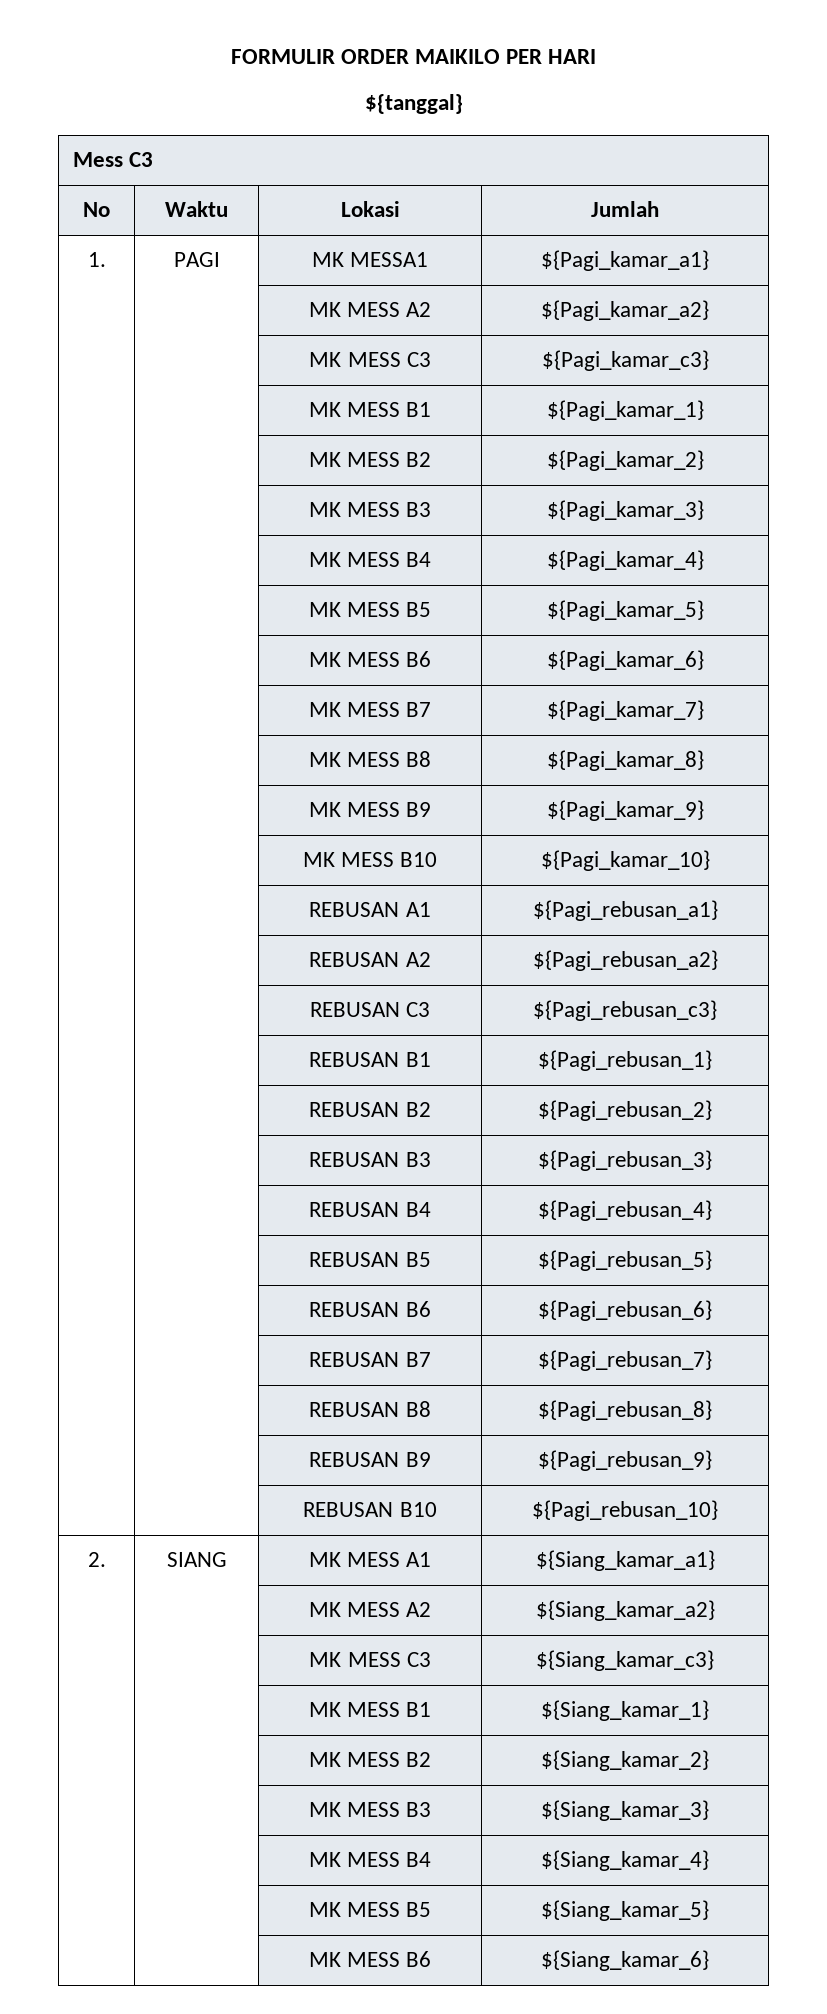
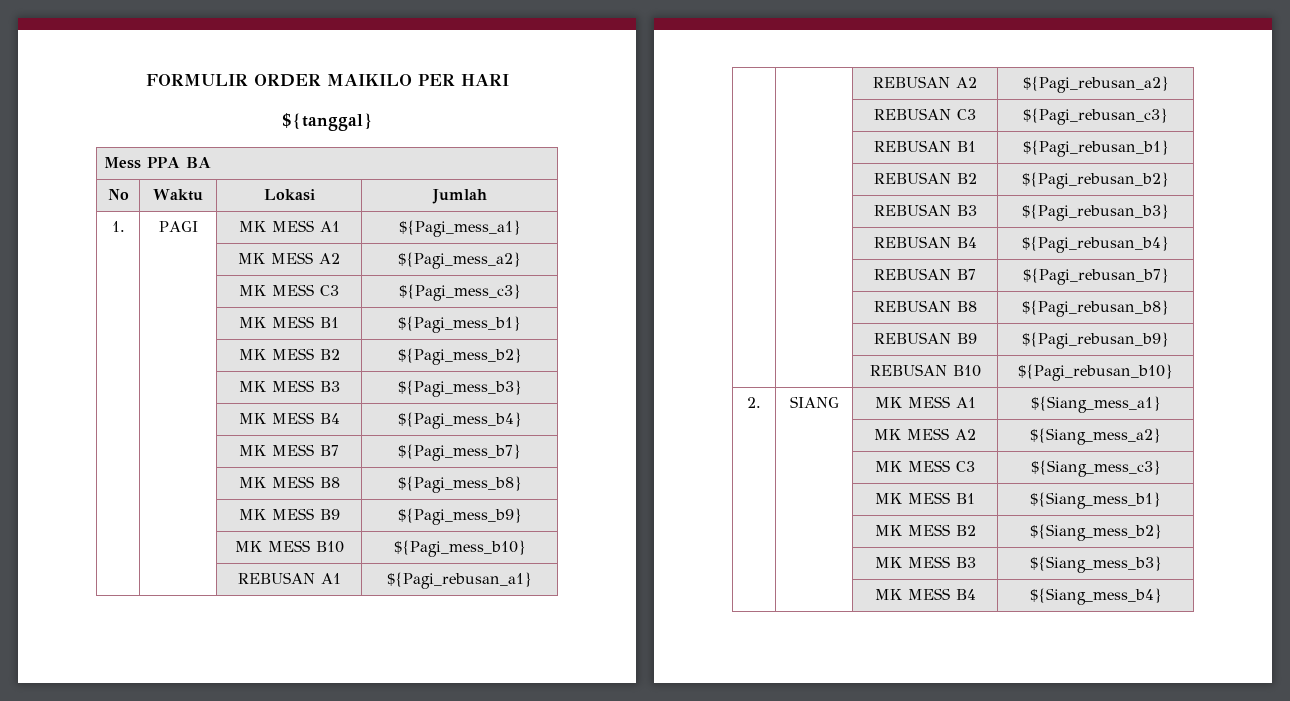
- Mess C3
+ Mess PPA BA
- 1. | PAGI | MK MESSA1 | ${Pagi_kamar_a1}
- | | MK MESS A2 | ${Pagi_kamar_a2}
- | | MK MESS C3 | ${Pagi_kamar_c3}
- | | MK MESS B1 | ${Pagi_kamar_1}
- | | MK MESS B2 | ${Pagi_kamar_2}
- | | MK MESS B3 | ${Pagi_kamar_3}
- | | MK MESS B4 | ${Pagi_kamar_4}
- | | MK MESS B5 | ${Pagi_kamar_5}
- | | MK MESS B6 | ${Pagi_kamar_6}
+ 1. | PAGI | MK MESS A1 | ${Pagi_mess_a1}
+ | | MK MESS A2 | ${Pagi_mess_a2}
+ | | MK MESS C3 | ${Pagi_mess_c3}
+ | | MK MESS B1 | ${Pagi_mess_b1}
+ | | MK MESS B2 | ${Pagi_mess_b2}
+ | | MK MESS B3 | ${Pagi_mess_b3}
+ | | MK MESS B4 | ${Pagi_mess_b4}
- | | MK MESS B7 | ${Pagi_kamar_7}
+ | | MK MESS B7 | ${Pagi_mess_b7}
- | | MK MESS B8 | ${Pagi_kamar_8}
+ | | MK MESS B8 | ${Pagi_mess_b8}
- | | MK MESS B9 | ${Pagi_kamar_9}
+ | | MK MESS B9 | ${Pagi_mess_b9}
- | | MK MESS B10 | ${Pagi_kamar_10}
+ | | MK MESS B10 | ${Pagi_mess_b10}
- | | REBUSAN B1 | ${Pagi_rebusan_1}
+ | | REBUSAN B1 | ${Pagi_rebusan_b1}
- | | REBUSAN B2 | ${Pagi_rebusan_2}
+ | | REBUSAN B2 | ${Pagi_rebusan_b2}
- | | REBUSAN B3 | ${Pagi_rebusan_3}
+ | | REBUSAN B3 | ${Pagi_rebusan_b3}
- | | REBUSAN B4 | ${Pagi_rebusan_4}
- | | REBUSAN B5 | ${Pagi_rebusan_5}
- | | REBUSAN B6 | ${Pagi_rebusan_6}
+ | | REBUSAN B4 | ${Pagi_rebusan_b4}
- | | REBUSAN B7 | ${Pagi_rebusan_7}
+ | | REBUSAN B7 | ${Pagi_rebusan_b7}
- | | REBUSAN B8 | ${Pagi_rebusan_8}
+ | | REBUSAN B8 | ${Pagi_rebusan_b8}
- | | REBUSAN B9 | ${Pagi_rebusan_9}
+ | | REBUSAN B9 | ${Pagi_rebusan_b9}
- | | REBUSAN B10 | ${Pagi_rebusan_10}
+ | | REBUSAN B10 | ${Pagi_rebusan_b10}
- 2. | SIANG | MK MESS A1 | ${Siang_kamar_a1}
- | | MK MESS A2 | ${Siang_kamar_a2}
- | | MK MESS C3 | ${Siang_kamar_c3}
- | | MK MESS B1 | ${Siang_kamar_1}
- | | MK MESS B2 | ${Siang_kamar_2}
- | | MK MESS B3 | ${Siang_kamar_3}
- | | MK MESS B4 | ${Siang_kamar_4}
- | | MK MESS B5 | ${Siang_kamar_5}
- | | MK MESS B6 | ${Siang_kamar_6}
+ 2. | SIANG | MK MESS A1 | ${Siang_mess_a1}
+ | | MK MESS A2 | ${Siang_mess_a2}
+ | | MK MESS C3 | ${Siang_mess_c3}
+ | | MK MESS B1 | ${Siang_mess_b1}
+ | | MK MESS B2 | ${Siang_mess_b2}
+ | | MK MESS B3 | ${Siang_mess_b3}
+ | | MK MESS B4 | ${Siang_mess_b4}

